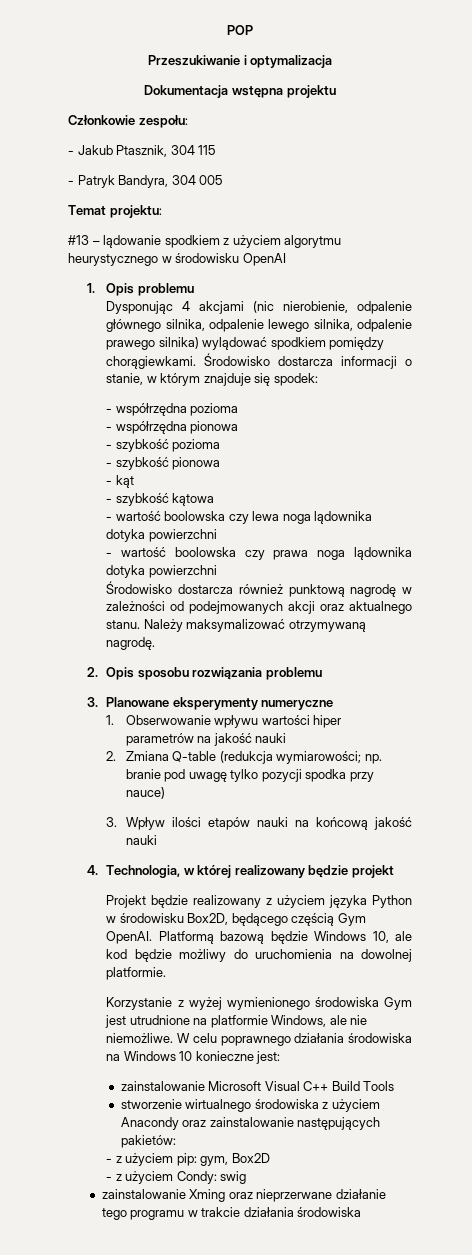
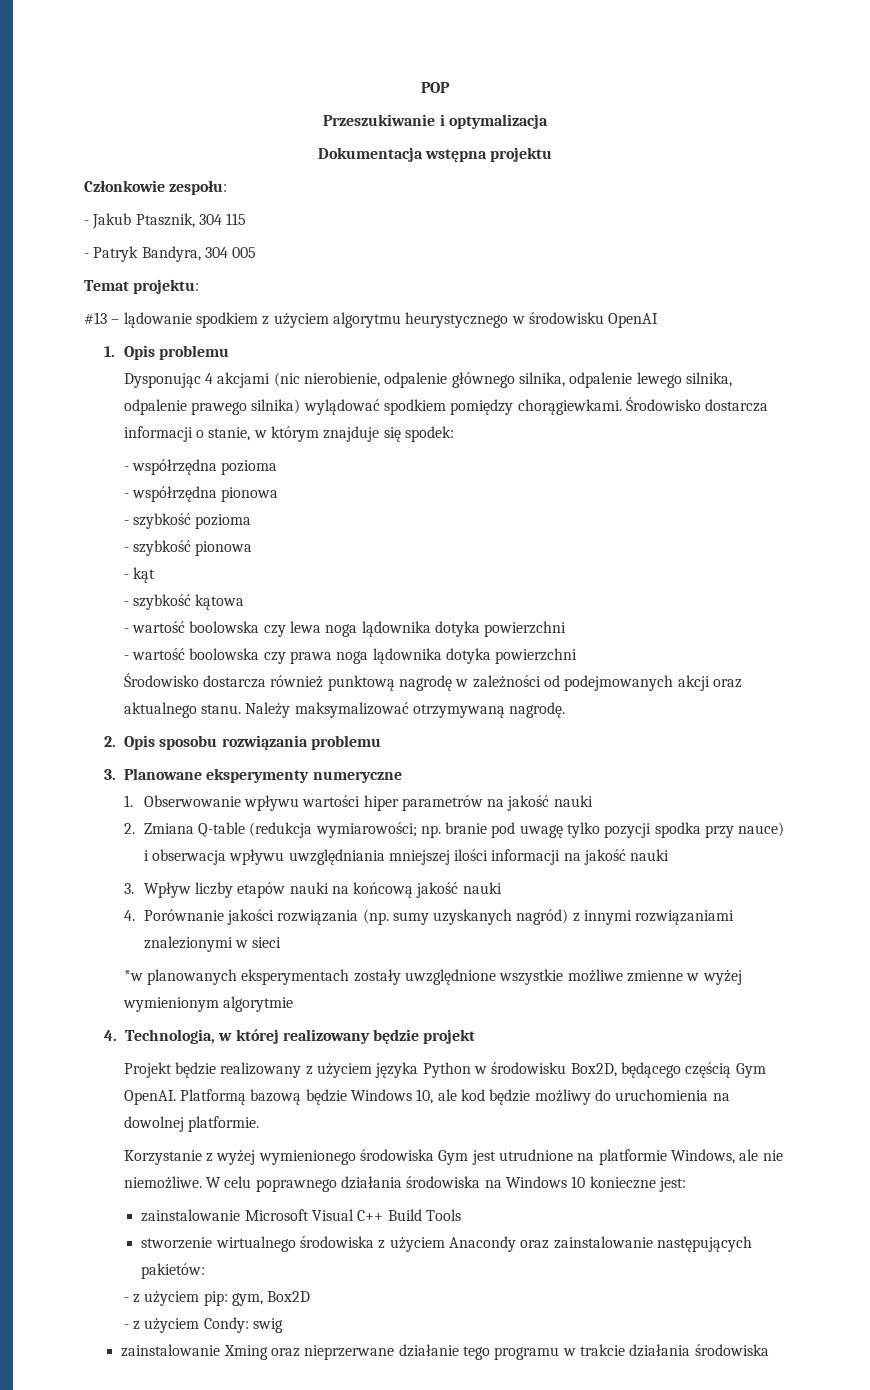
- 2. Zmiana Q-table (redukcja wymiarowości; np. branie pod uwagę tylko pozycji spodka przy nauce)
+ 2. Zmiana Q-table (redukcja wymiarowości; np. branie pod uwagę tylko pozycji spodka przy nauce) i obserwacja wpływu uwzględniania mniejszej ilości informacji na jakość nauki
- 3. Wpływ ilości etapów nauki na końcową jakość nauki
+ 3. Wpływ liczby etapów nauki na końcową jakość nauki
+ 4. Porównanie jakości rozwiązania (np. sumy uzyskanych nagród) z innymi rozwiązaniami znalezionymi w sieci
+ *w planowanych eksperymentach zostały uwzględnione wszystkie możliwe zmienne w wyżej wymienionym algorytmie

